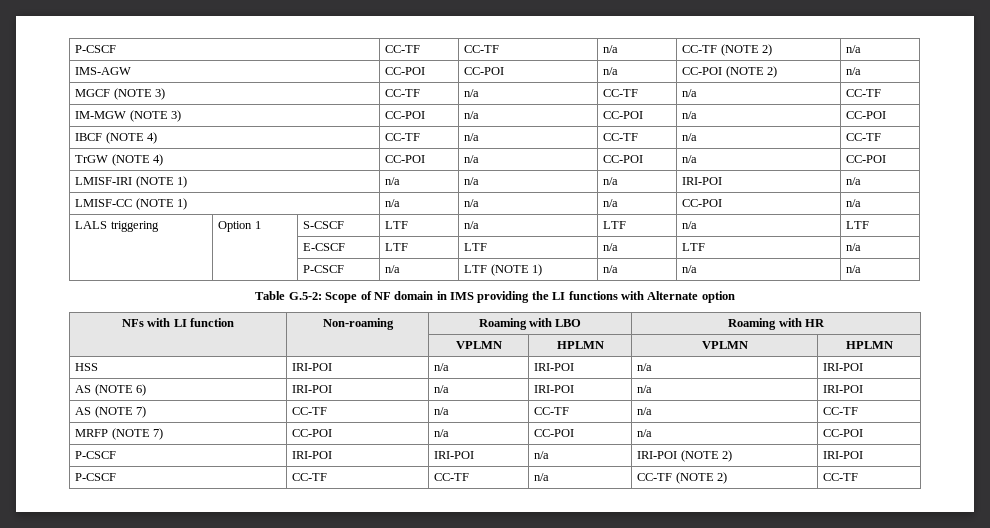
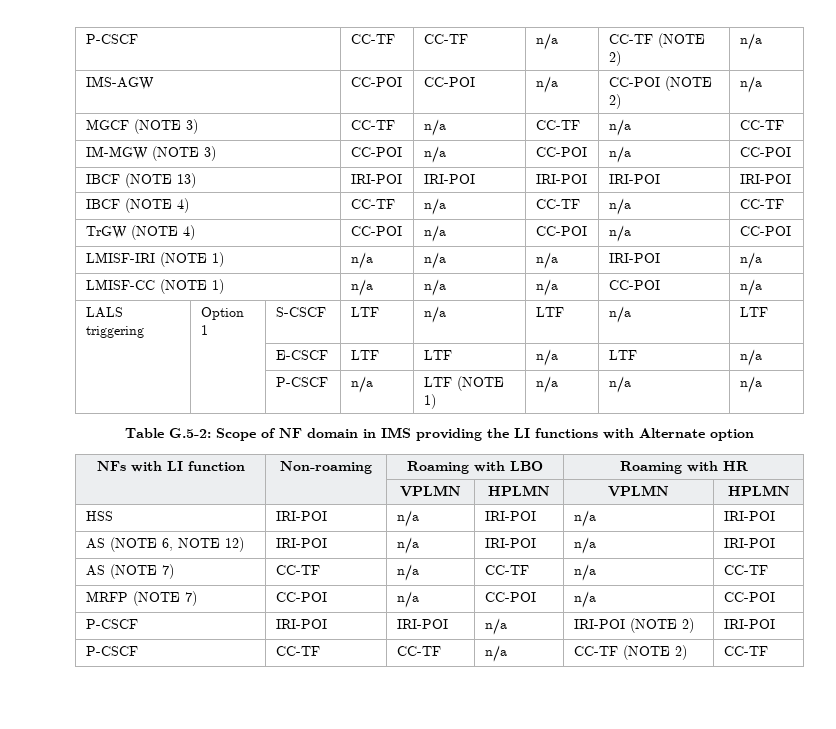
+ IBCF (NOTE 13) | IRI-POI | IRI-POI | IRI-POI | IRI-POI | IRI-POI
- AS (NOTE 6) | IRI-POI | n/a | IRI-POI | n/a | IRI-POI
+ AS (NOTE 6, NOTE 12) | IRI-POI | n/a | IRI-POI | n/a | IRI-POI

